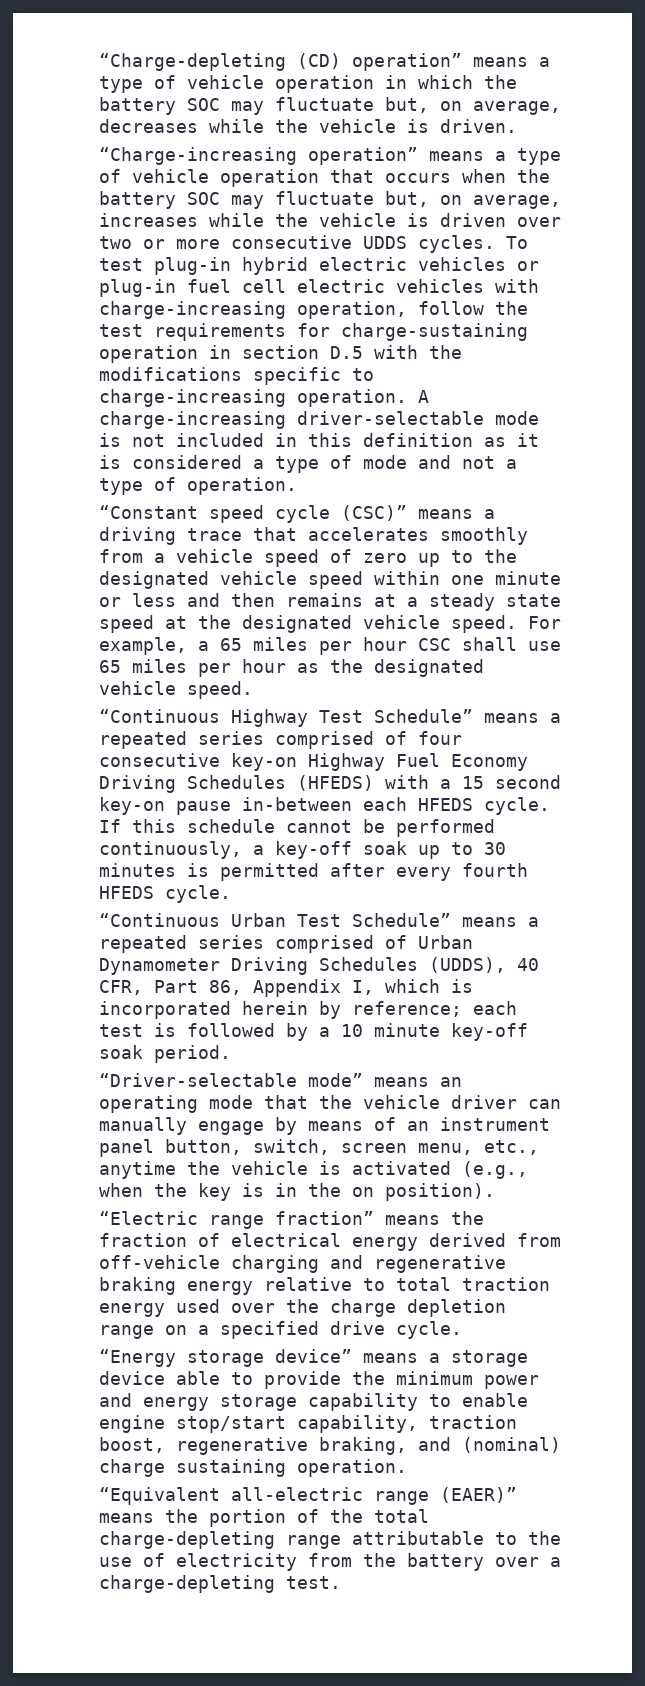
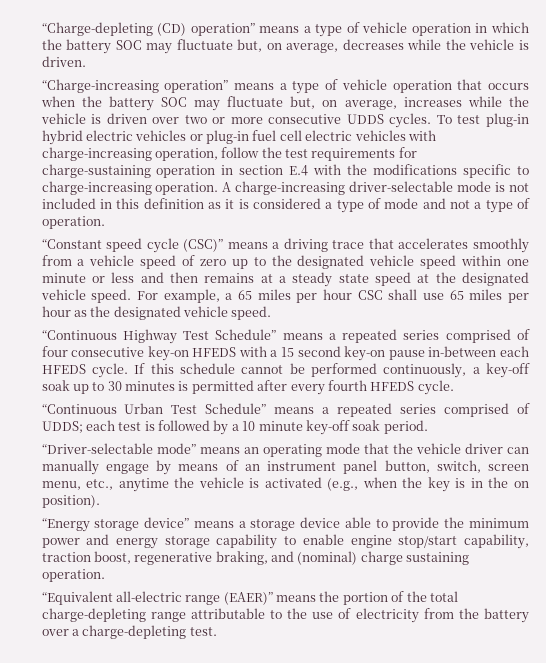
- To test plug-in hybrid electric vehicles or plug-in fuel cell electric vehicles with charge-increasing operation, follow the test requirements for charge-sustaining operation in section D.5 with the modifications specific to charge-increasing operation.
+ To test plug-in hybrid electric vehicles or plug-in fuel cell electric vehicles with charge-increasing operation, follow the test requirements for charge-sustaining operation in section E.4 with the modifications specific to charge-increasing operation.
- “Continuous Highway Test Schedule” means a repeated series comprised of four consecutive key-on Highway Fuel Economy Driving Schedules (HFEDS) with a 15 second key-on pause in-between each HFEDS cycle.
+ “Continuous Highway Test Schedule” means a repeated series comprised of four consecutive key-on HFEDS with a 15 second key-on pause in-between each HFEDS cycle.
- “Continuous Urban Test Schedule” means a repeated series comprised of Urban Dynamometer Driving Schedules (UDDS), 40 CFR, Part 86, Appendix I, which is incorporated herein by reference; each test is followed by a 10 minute key-off soak period.
+ “Continuous Urban Test Schedule” means a repeated series comprised of UDDS; each test is followed by a 10 minute key-off soak period.
- “Electric range fraction” means the fraction of electrical energy derived from off-vehicle charging and regenerative braking energy relative to total traction energy used over the charge depletion range on a specified drive cycle.

